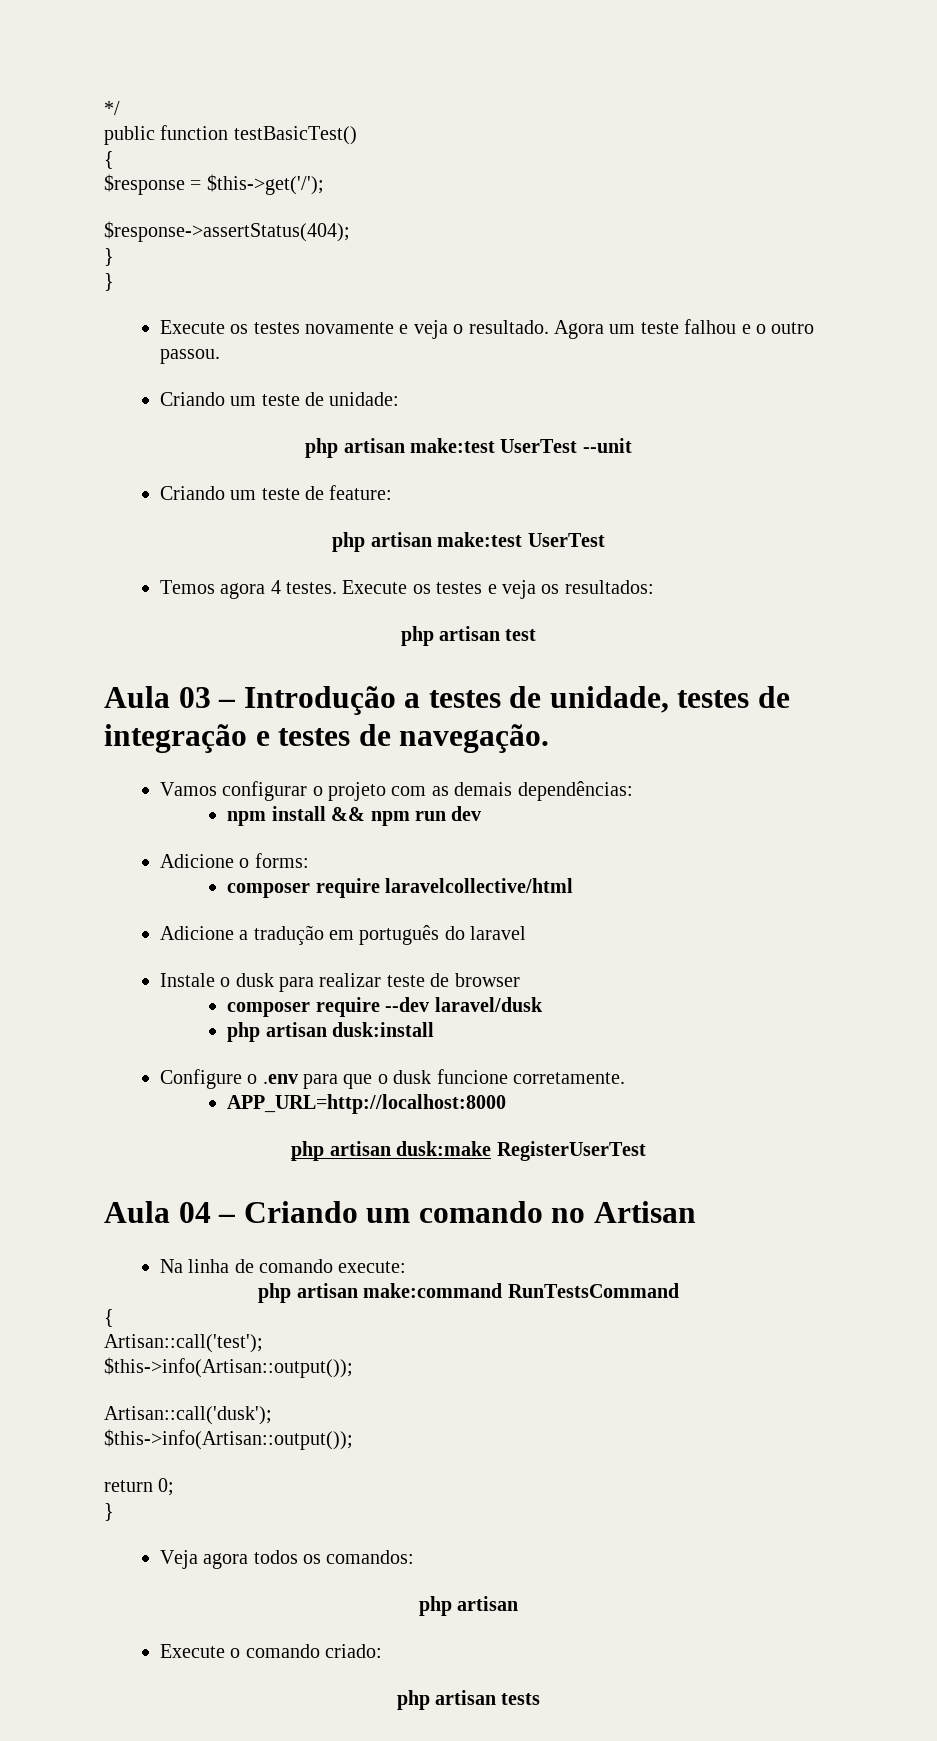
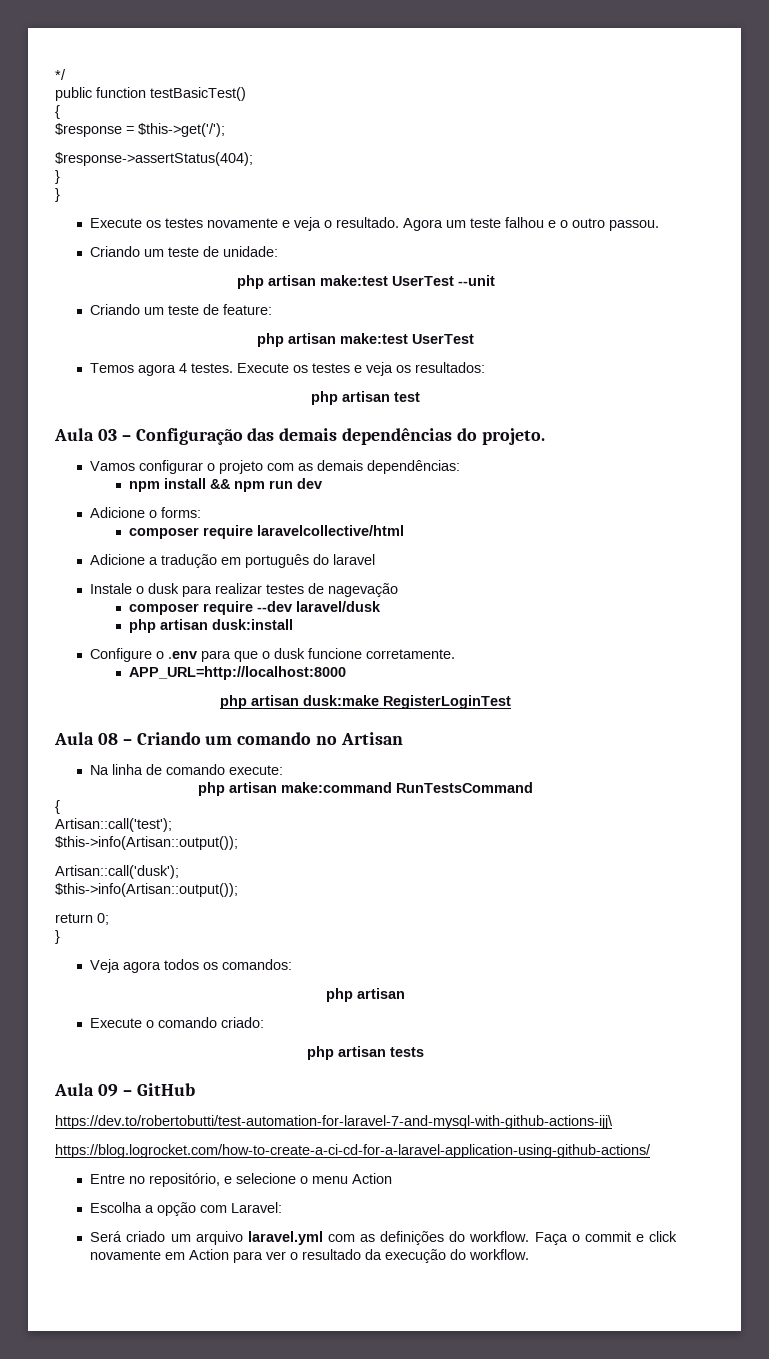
- Aula 03 – Introdução a testes de unidade, testes de integração e testes de navegação.
+ Aula 03 – Configuração das demais dependências do projeto.
- Instale o dusk para realizar teste de browser
+ Instale o dusk para realizar testes de nagevação
- php artisan dusk:make RegisterUserTest
- Aula 04 – Criando um comando no Artisan
+ php artisan dusk:make RegisterLoginTest
+ Aula 08 – Criando um comando no Artisan
+ Aula 09 – GitHub
+ https://dev.to/robertobutti/test-automation-for-laravel-7-and-mysql-with-github-actions-ijj\
+ https://blog.logrocket.com/how-to-create-a-ci-cd-for-a-laravel-application-using-github-actions/
+ Entre no repositório, e selecione o menu Action
+ Escolha a opção com Laravel:
+ Será criado um arquivo laravel.yml com as definições do workflow. Faça o commit e click novamente em Action para ver o resultado da execução do workflow.

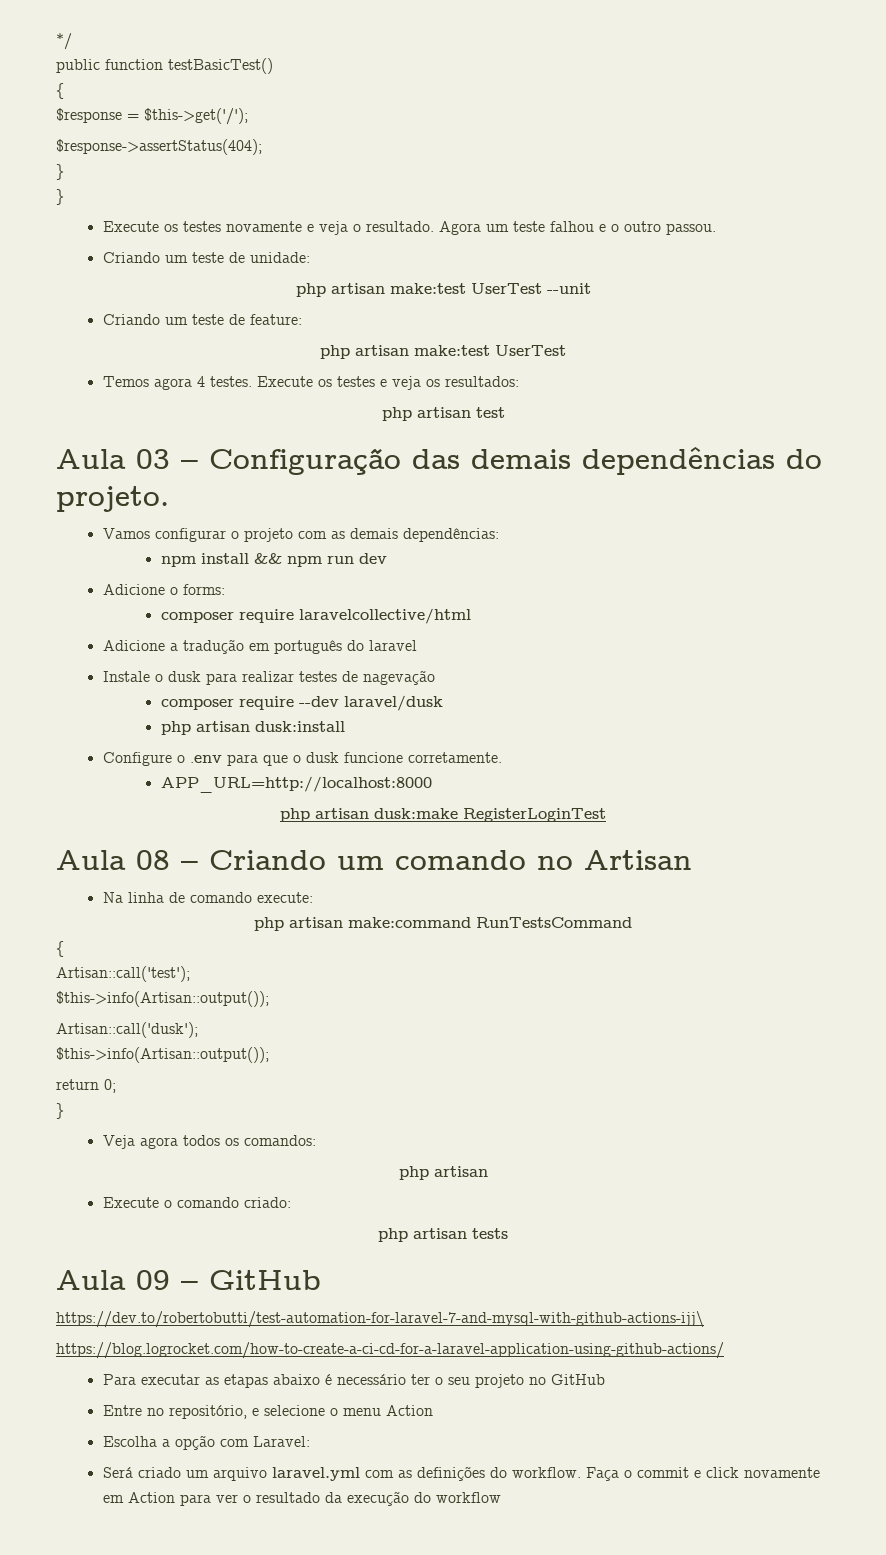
+ Para executar as etapas abaixo é necessário ter o seu projeto no GitHub
- Faça o commit e click novamente em Action para ver o resultado da execução do workflow.
+ Faça o commit e click novamente em Action para ver o resultado da execução do workflow

